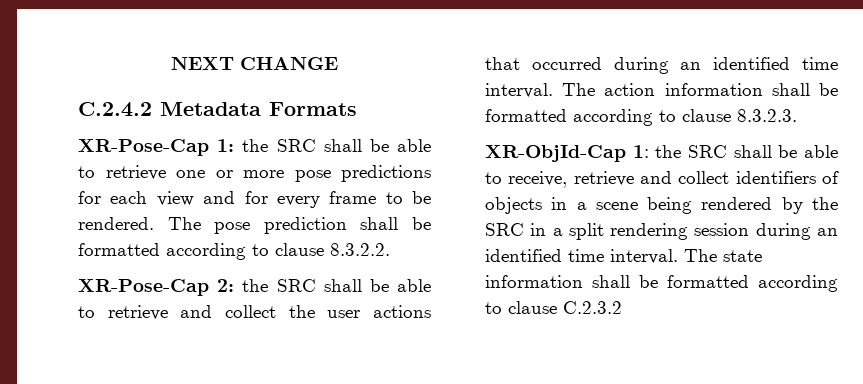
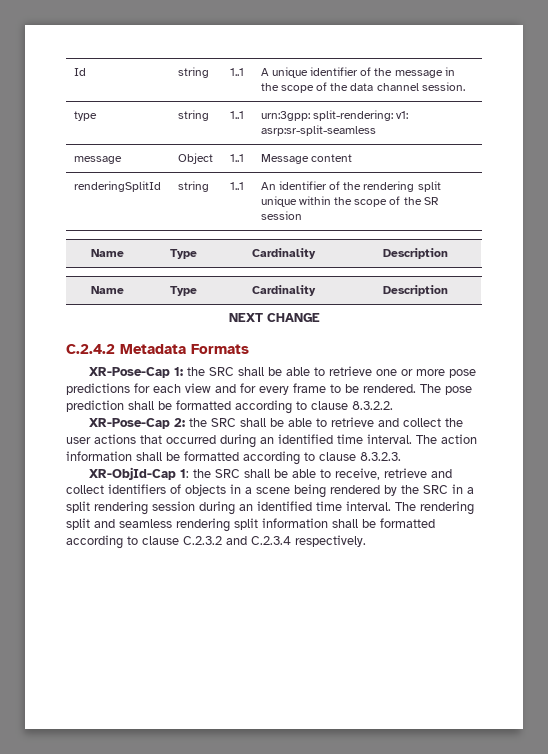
+ Id | string | 1..1 | A unique identifier of the message in the scope of the data channel session.
+ type | string | 1..1 | urn:3gpp: split-rendering: v1: asrp:sr-split-seamless
+ message | Object | 1..1 | Message content
+ renderingSplitId | string | 1..1 | An identifier of the rendering split unique within the scope of the SR session
+ Name | Type | Cardinality | Description
+ Name | Type | Cardinality | Description
- The state information shall be formatted according to clause C.2.3.2
+ The rendering split and seamless rendering split information shall be formatted according to clause C.2.3.2 and C.2.3.4 respectively.

